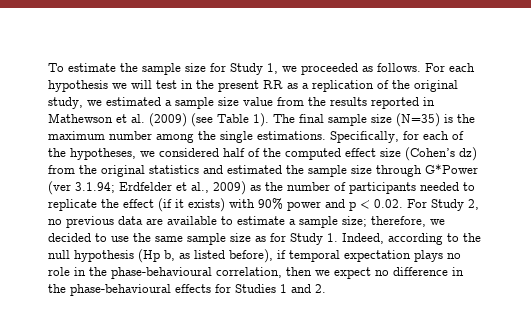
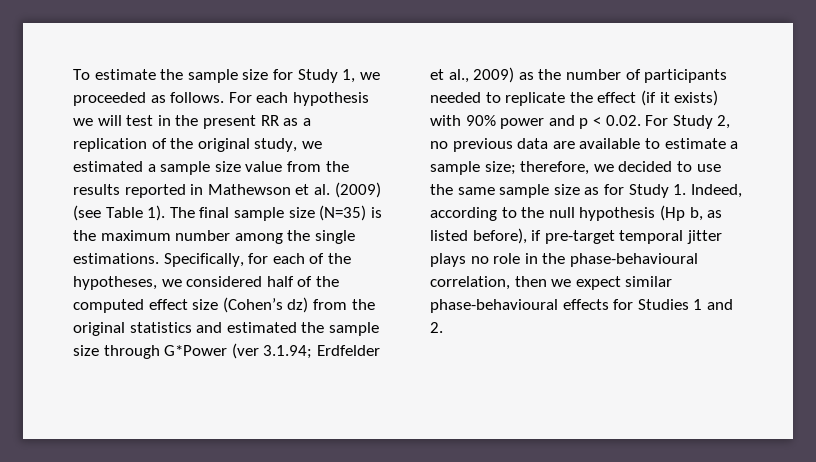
- therefore, we decided to use the same sample size as for Study 1. Indeed, according to the null hypothesis (Hp b, as listed before), if temporal expectation plays no role in the phase-behavioural correlation, then we expect no difference in the phase-behavioural effects for Studies 1 and 2.
+ therefore, we decided to use the same sample size as for Study 1. Indeed, according to the null hypothesis (Hp b, as listed before), if pre-target temporal jitter plays no role in the phase-behavioural correlation, then we expect similar phase-behavioural effects for Studies 1 and 2.

